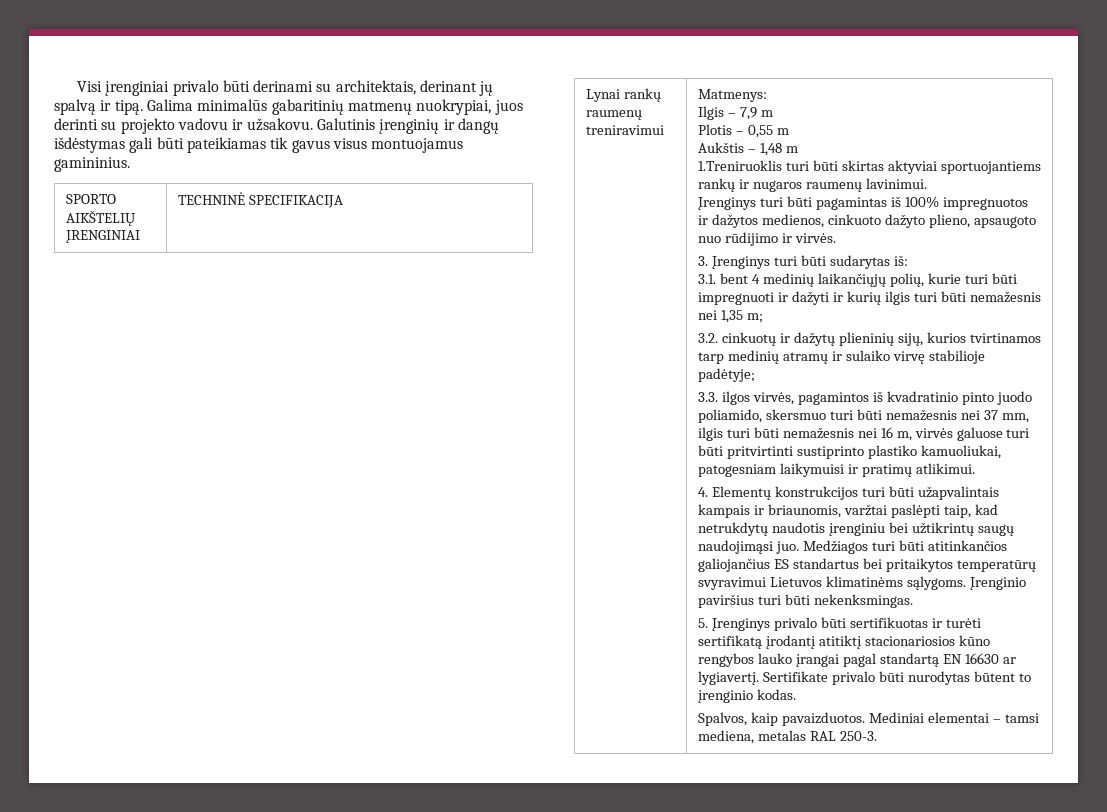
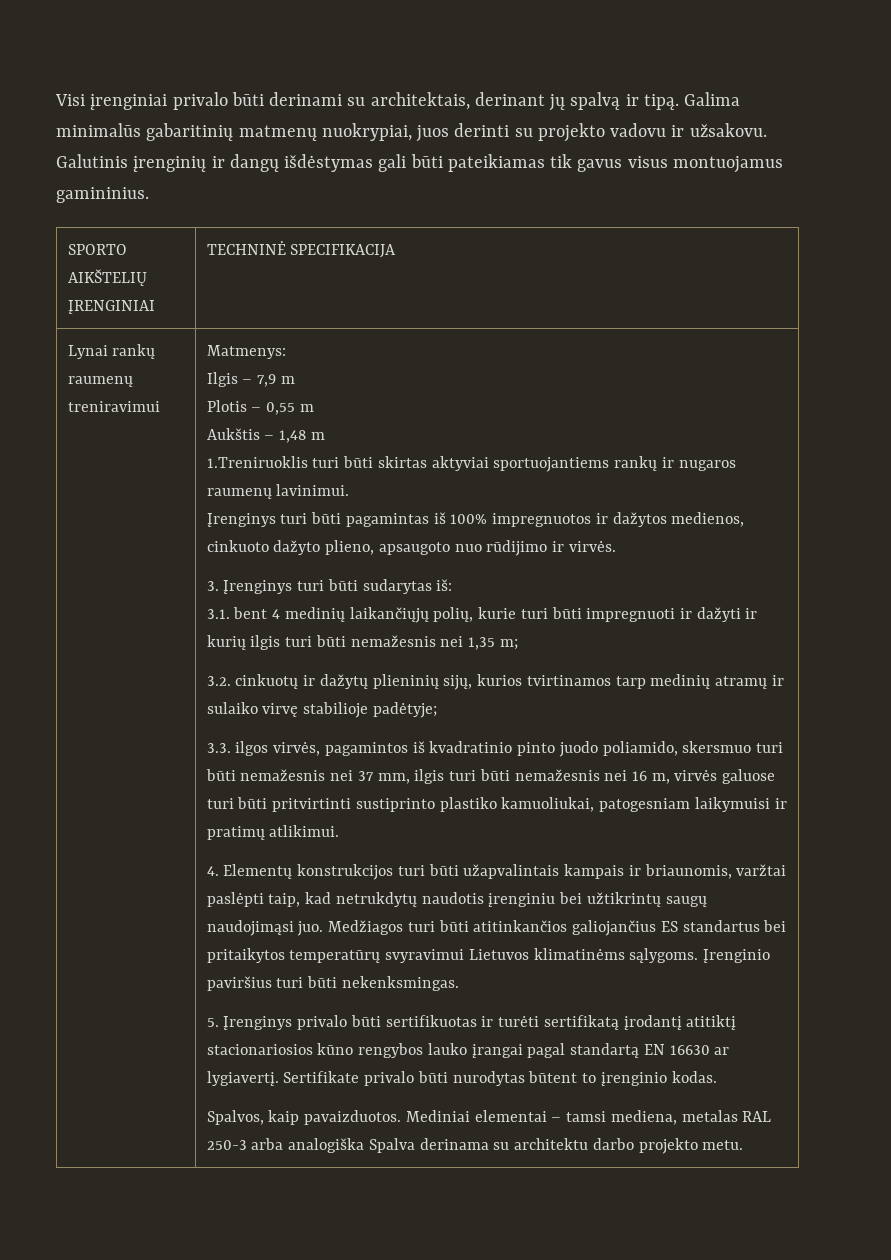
- Mediniai elementai – tamsi mediena, metalas RAL 250-3.
+ Mediniai elementai – tamsi mediena, metalas RAL 250-3 arba analogiška Spalva derinama su architektu darbo projekto metu.

